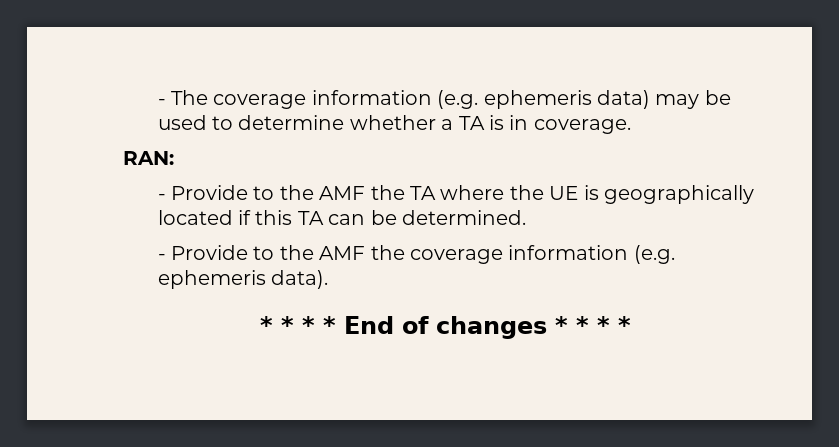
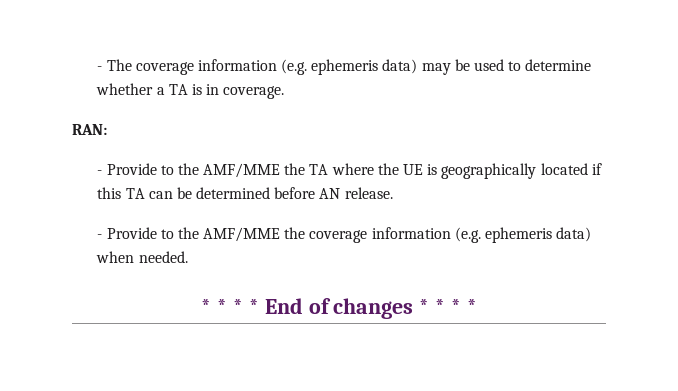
- - Provide to the AMF the TA where the UE is geographically located if this TA can be determined.
- - Provide to the AMF the coverage information (e.g. ephemeris data).
+ - Provide to the AMF/MME the TA where the UE is geographically located if this TA can be determined before AN release.
+ - Provide to the AMF/MME the coverage information (e.g. ephemeris data) when needed.

